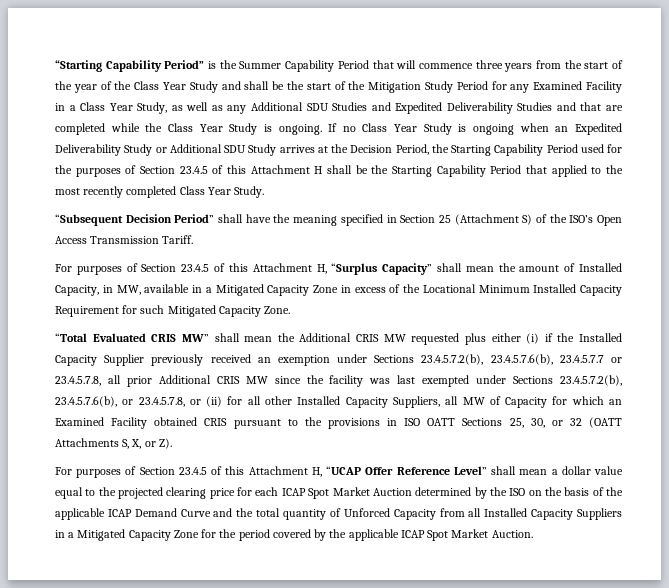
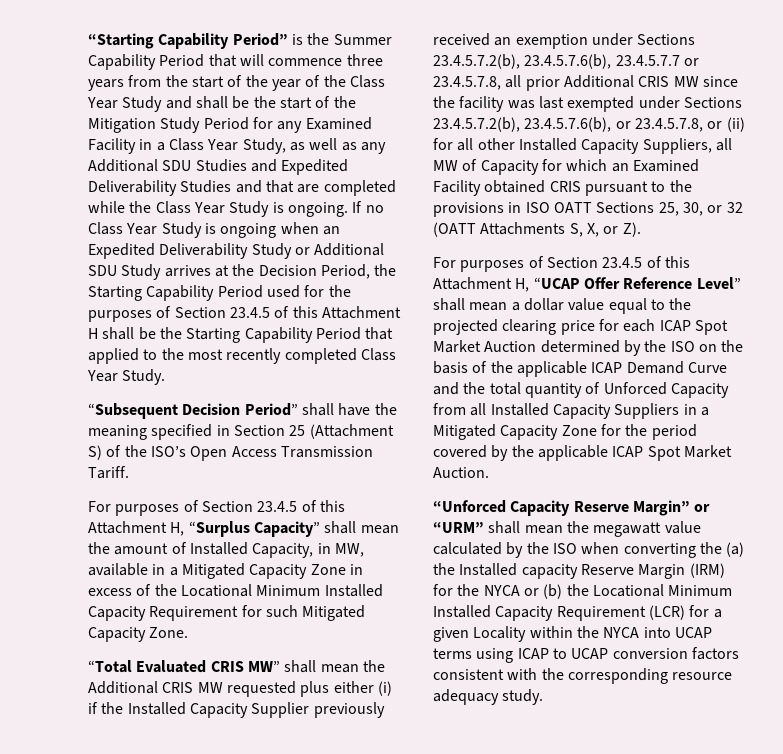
+ “Unforced Capacity Reserve Margin” or “URM” shall mean the megawatt value calculated by the ISO when converting the (a) the Installed capacity Reserve Margin (IRM) for the NYCA or (b) the Locational Minimum Installed Capacity Requirement (LCR) for a given Locality within the NYCA into UCAP terms using ICAP to UCAP conversion factors consistent with the corresponding resource adequacy study.

